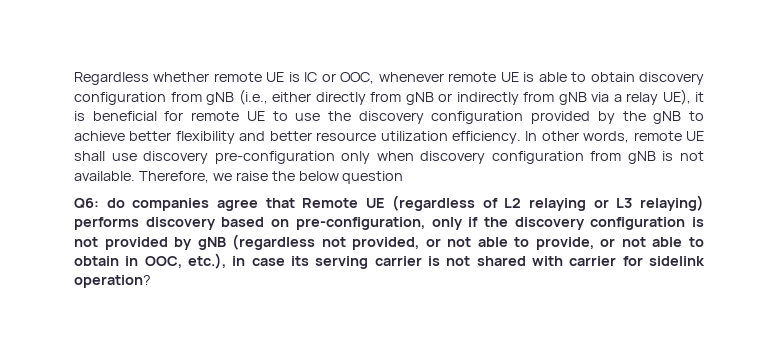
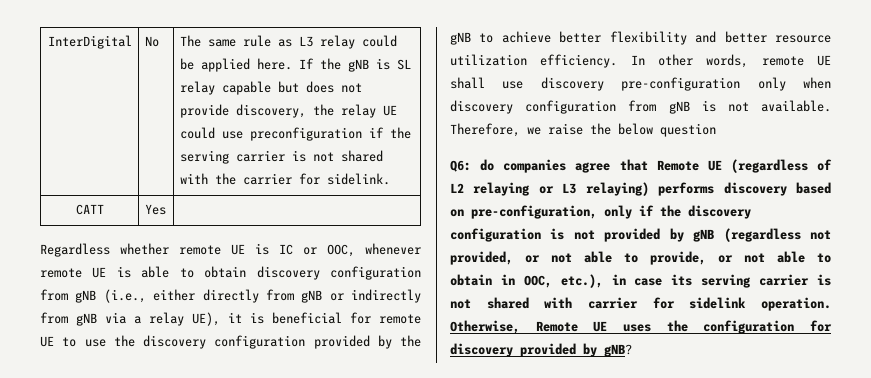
+ InterDigital | No | The same rule as L3 relay could be applied here. If the gNB is SL relay capable but does not provide discovery, the relay UE could use preconfiguration if the serving carrier is not shared with the carrier for sidelink.
+ CATT | Yes |
- Q6: do companies agree that Remote UE (regardless of L2 relaying or L3 relaying) performs discovery based on pre-configuration, only if the discovery configuration is not provided by gNB (regardless not provided, or not able to provide, or not able to obtain in OOC, etc.), in case its serving carrier is not shared with carrier for sidelink operation?
+ Q6: do companies agree that Remote UE (regardless of L2 relaying or L3 relaying) performs discovery based on pre-configuration, only if the discovery configuration is not provided by gNB (regardless not provided, or not able to provide, or not able to obtain in OOC, etc.), in case its serving carrier is not shared with carrier for sidelink operation. Otherwise, Remote UE uses the configuration for discovery provided by gNB?

